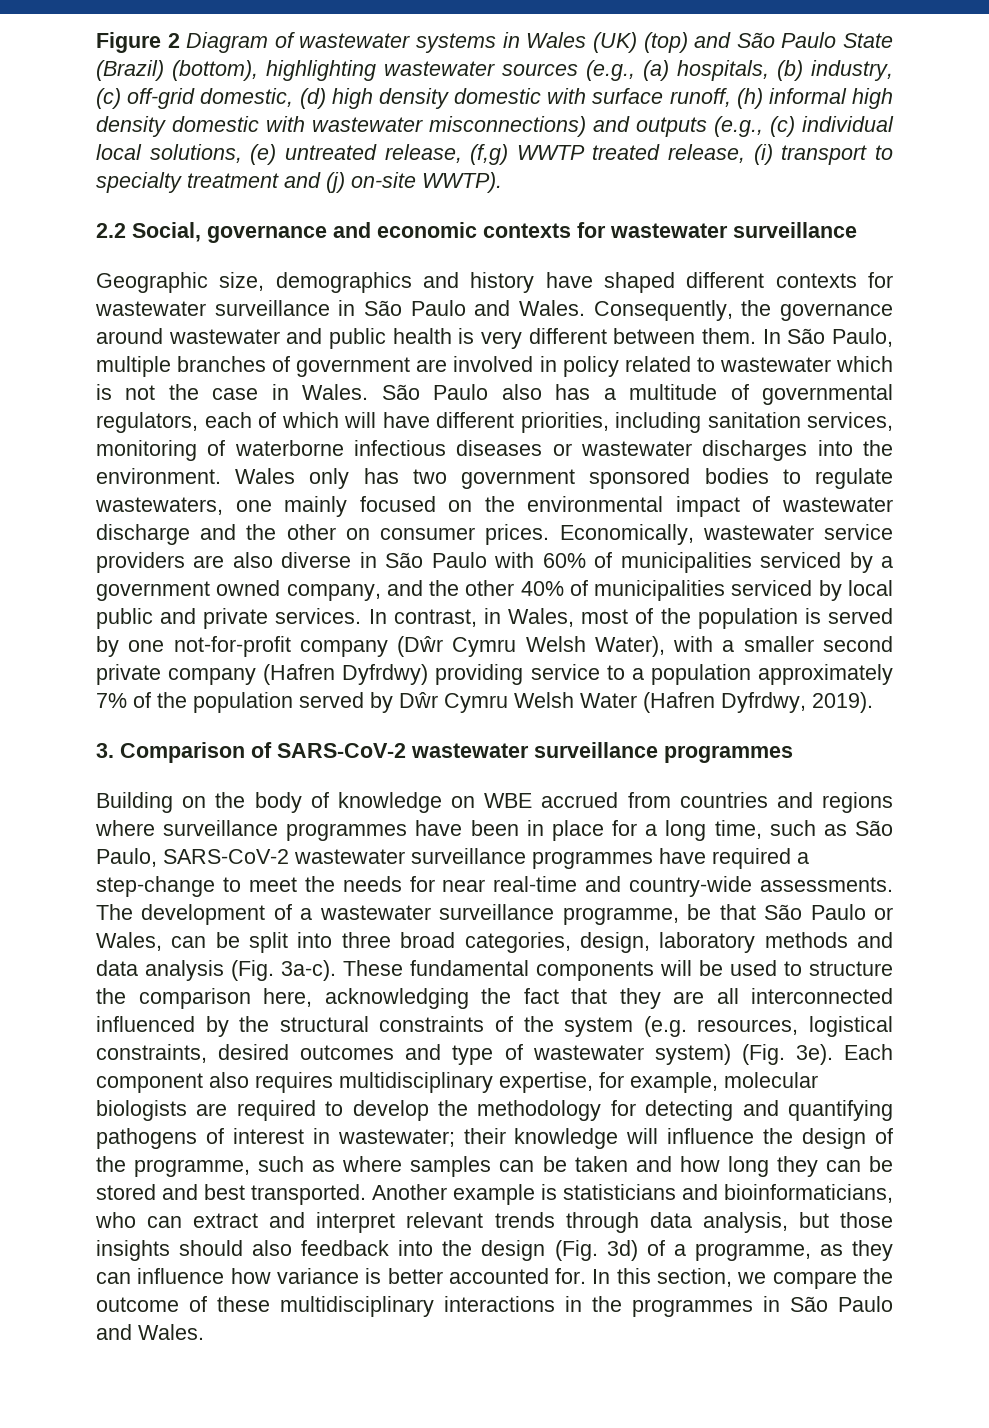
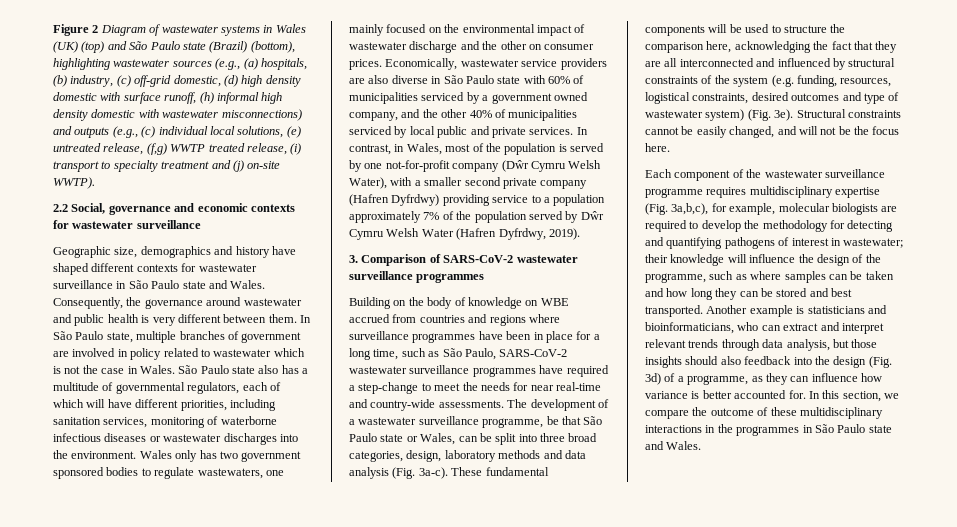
- Figure 2 Diagram of wastewater systems in Wales (UK) (top) and São Paulo State (Brazil) (bottom), highlighting wastewater sources (e.g., (a) hospitals, (b) industry, (c) off-grid domestic, (d) high density domestic with surface runoff, (h) informal high density domestic with wastewater misconnections) and outputs (e.g., (c) individual local solutions, (e) untreated release, (f,g) WWTP treated release, (i) transport to specialty treatment and (j) on-site WWTP).
+ Figure 2 Diagram of wastewater systems in Wales (UK) (top) and São Paulo state (Brazil) (bottom), highlighting wastewater sources (e.g., (a) hospitals, (b) industry, (c) off-grid domestic, (d) high density domestic with surface runoff, (h) informal high density domestic with wastewater misconnections) and outputs (e.g., (c) individual local solutions, (e) untreated release, (f,g) WWTP treated release, (i) transport to specialty treatment and (j) on-site WWTP).
- Geographic size, demographics and history have shaped different contexts for wastewater surveillance in São Paulo and Wales.
+ Geographic size, demographics and history have shaped different contexts for wastewater surveillance in São Paulo state and Wales.
- In São Paulo, multiple branches of government are involved in policy related to wastewater which is not the case in Wales.
+ In São Paulo state, multiple branches of government are involved in policy related to wastewater which is not the case in Wales.
- São Paulo also has a multitude of governmental regulators, each of which will have different priorities, including sanitation services, monitoring of waterborne infectious diseases or wastewater discharges into the environment.
+ São Paulo state also has a multitude of governmental regulators, each of which will have different priorities, including sanitation services, monitoring of waterborne infectious diseases or wastewater discharges into the environment.
- Economically, wastewater service providers are also diverse in São Paulo with 60% of municipalities serviced by a government owned company, and the other 40% of municipalities serviced by local public and private services.
+ Economically, wastewater service providers are also diverse in São Paulo state with 60% of municipalities serviced by a government owned company, and the other 40% of municipalities serviced by local public and private services.
- The development of a wastewater surveillance programme, be that São Paulo or Wales, can be split into three broad categories, design, laboratory methods and data analysis (Fig. 3a-c).
+ The development of a wastewater surveillance programme, be that São Paulo state or Wales, can be split into three broad categories, design, laboratory methods and data analysis (Fig. 3a-c).
- These fundamental components will be used to structure the comparison here, acknowledging the fact that they are all interconnected influenced by the structural constraints of the system (e.g. resources, logistical constraints, desired outcomes and type of wastewater system) (Fig. 3e).
+ These fundamental components will be used to structure the comparison here, acknowledging the fact that they are all interconnected and influenced by structural constraints of the system (e.g. funding, resources, logistical constraints, desired outcomes and type of wastewater system) (Fig. 3e).
- Each component also requires multidisciplinary expertise, for example, molecular biologists are required to develop the methodology for detecting and quantifying pathogens of interest in wastewater; their knowledge will influence the design of the programme, such as where samples can be taken and how long they can be stored and best transported.
+ Structural constraints cannot be easily changed, and will not be the focus here.
+ Each component of the wastewater surveillance programme requires multidisciplinary expertise (Fig. 3a,b,c), for example, molecular biologists are required to develop the methodology for detecting and quantifying pathogens of interest in wastewater; their knowledge will influence the design of the programme, such as where samples can be taken and how long they can be stored and best transported.
- In this section, we compare the outcome of these multidisciplinary interactions in the programmes in São Paulo and Wales.
+ In this section, we compare the outcome of these multidisciplinary interactions in the programmes in São Paulo state and Wales.

